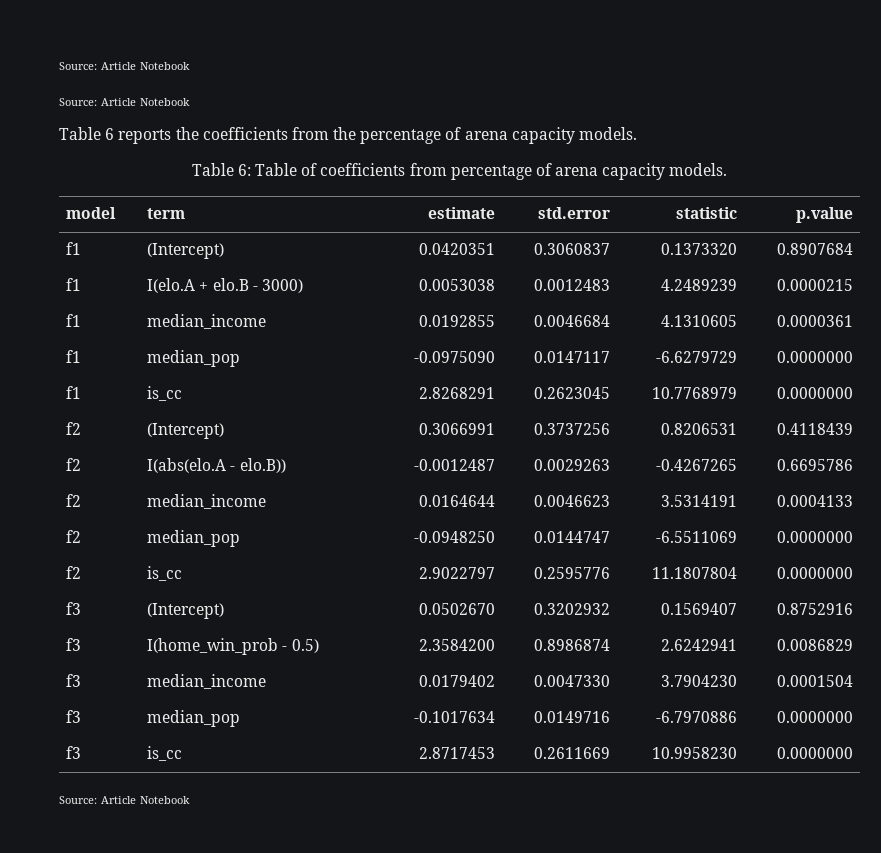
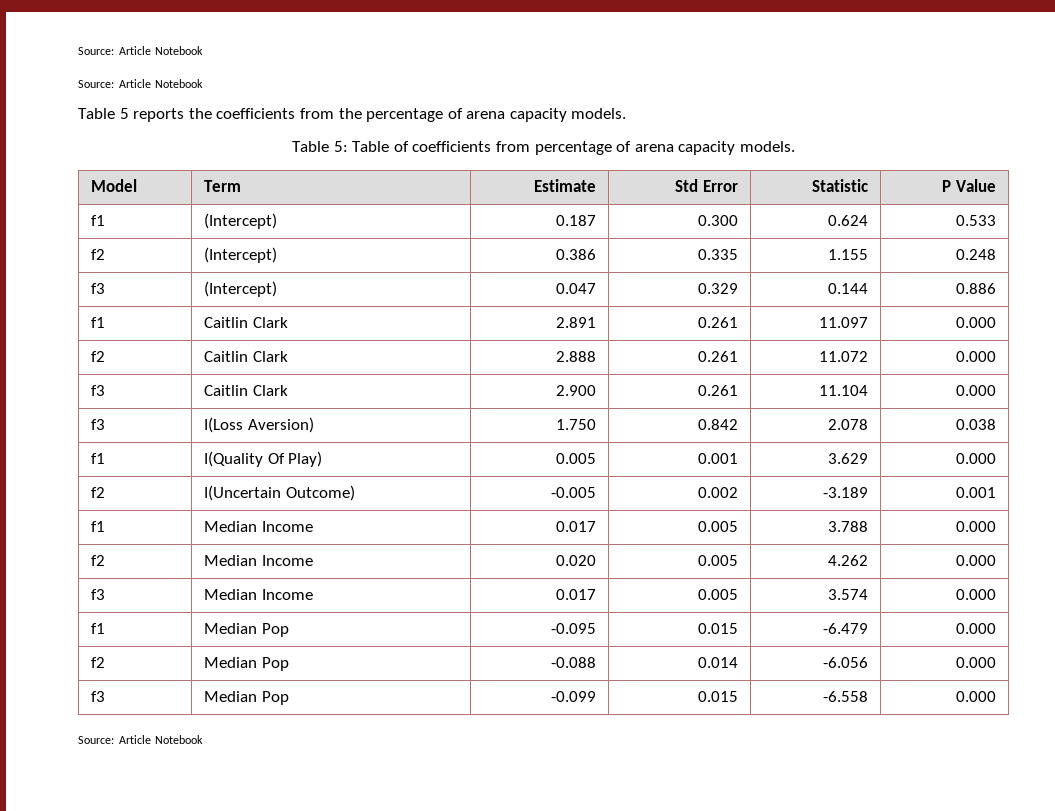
- Table 6 reports the coefficients from the percentage of arena capacity models.
+ Table 5 reports the coefficients from the percentage of arena capacity models.
- Table 6: Table of coefficients from percentage of arena capacity models.
+ Table 5: Table of coefficients from percentage of arena capacity models.
- model | term | estimate | std.error | statistic | p.value
- f1 | (Intercept) | 0.0420351 | 0.3060837 | 0.1373320 | 0.8907684
- f1 | I(elo.A + elo.B - 3000) | 0.0053038 | 0.0012483 | 4.2489239 | 0.0000215
- f1 | median_income | 0.0192855 | 0.0046684 | 4.1310605 | 0.0000361
- f1 | median_pop | -0.0975090 | 0.0147117 | -6.6279729 | 0.0000000
- f1 | is_cc | 2.8268291 | 0.2623045 | 10.7768979 | 0.0000000
- f2 | (Intercept) | 0.3066991 | 0.3737256 | 0.8206531 | 0.4118439
- f2 | I(abs(elo.A - elo.B)) | -0.0012487 | 0.0029263 | -0.4267265 | 0.6695786
- f2 | median_income | 0.0164644 | 0.0046623 | 3.5314191 | 0.0004133
- f2 | median_pop | -0.0948250 | 0.0144747 | -6.5511069 | 0.0000000
- f2 | is_cc | 2.9022797 | 0.2595776 | 11.1807804 | 0.0000000
- f3 | (Intercept) | 0.0502670 | 0.3202932 | 0.1569407 | 0.8752916
- f3 | I(home_win_prob - 0.5) | 2.3584200 | 0.8986874 | 2.6242941 | 0.0086829
- f3 | median_income | 0.0179402 | 0.0047330 | 3.7904230 | 0.0001504
- f3 | median_pop | -0.1017634 | 0.0149716 | -6.7970886 | 0.0000000
- f3 | is_cc | 2.8717453 | 0.2611669 | 10.9958230 | 0.0000000
+ Model | Term | Estimate | Std Error | Statistic | P Value
+ f1 | (Intercept) | 0.187 | 0.300 | 0.624 | 0.533
+ f2 | (Intercept) | 0.386 | 0.335 | 1.155 | 0.248
+ f3 | (Intercept) | 0.047 | 0.329 | 0.144 | 0.886
+ f1 | Caitlin Clark | 2.891 | 0.261 | 11.097 | 0.000
+ f2 | Caitlin Clark | 2.888 | 0.261 | 11.072 | 0.000
+ f3 | Caitlin Clark | 2.900 | 0.261 | 11.104 | 0.000
+ f3 | I(Loss Aversion) | 1.750 | 0.842 | 2.078 | 0.038
+ f1 | I(Quality Of Play) | 0.005 | 0.001 | 3.629 | 0.000
+ f2 | I(Uncertain Outcome) | -0.005 | 0.002 | -3.189 | 0.001
+ f1 | Median Income | 0.017 | 0.005 | 3.788 | 0.000
+ f2 | Median Income | 0.020 | 0.005 | 4.262 | 0.000
+ f3 | Median Income | 0.017 | 0.005 | 3.574 | 0.000
+ f1 | Median Pop | -0.095 | 0.015 | -6.479 | 0.000
+ f2 | Median Pop | -0.088 | 0.014 | -6.056 | 0.000
+ f3 | Median Pop | -0.099 | 0.015 | -6.558 | 0.000

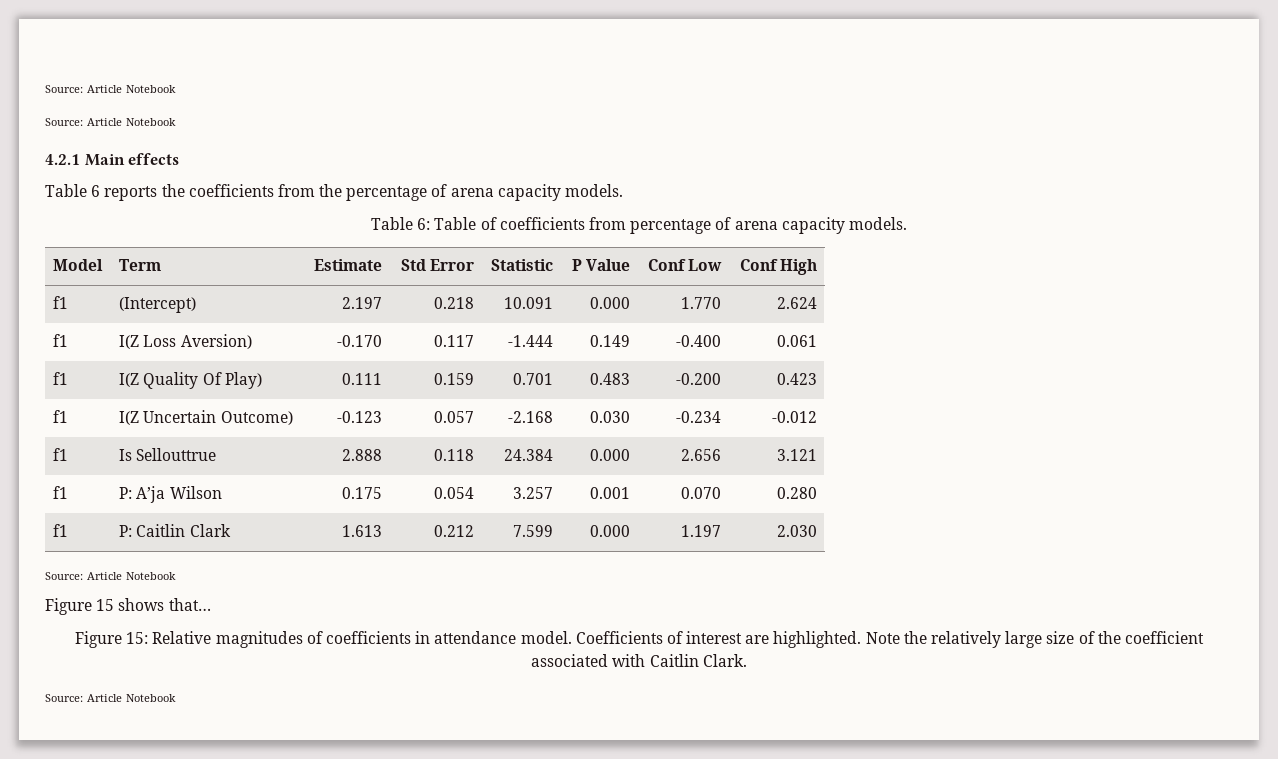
- Table 5 reports the coefficients from the percentage of arena capacity models.
+ 4.2.1 Main effects
+ Table 6 reports the coefficients from the percentage of arena capacity models.
- Table 5: Table of coefficients from percentage of arena capacity models.
+ Table 6: Table of coefficients from percentage of arena capacity models.
- Model | Term | Estimate | Std Error | Statistic | P Value
- f1 | (Intercept) | 0.187 | 0.300 | 0.624 | 0.533
- f2 | (Intercept) | 0.386 | 0.335 | 1.155 | 0.248
- f3 | (Intercept) | 0.047 | 0.329 | 0.144 | 0.886
- f1 | Caitlin Clark | 2.891 | 0.261 | 11.097 | 0.000
- f2 | Caitlin Clark | 2.888 | 0.261 | 11.072 | 0.000
- f3 | Caitlin Clark | 2.900 | 0.261 | 11.104 | 0.000
- f3 | I(Loss Aversion) | 1.750 | 0.842 | 2.078 | 0.038
- f1 | I(Quality Of Play) | 0.005 | 0.001 | 3.629 | 0.000
- f2 | I(Uncertain Outcome) | -0.005 | 0.002 | -3.189 | 0.001
- f1 | Median Income | 0.017 | 0.005 | 3.788 | 0.000
- f2 | Median Income | 0.020 | 0.005 | 4.262 | 0.000
- f3 | Median Income | 0.017 | 0.005 | 3.574 | 0.000
- f1 | Median Pop | -0.095 | 0.015 | -6.479 | 0.000
- f2 | Median Pop | -0.088 | 0.014 | -6.056 | 0.000
- f3 | Median Pop | -0.099 | 0.015 | -6.558 | 0.000
+ Model | Term | Estimate | Std Error | Statistic | P Value | Conf Low | Conf High
+ f1 | (Intercept) | 2.197 | 0.218 | 10.091 | 0.000 | 1.770 | 2.624
+ f1 | I(Z Loss Aversion) | -0.170 | 0.117 | -1.444 | 0.149 | -0.400 | 0.061
+ f1 | I(Z Quality Of Play) | 0.111 | 0.159 | 0.701 | 0.483 | -0.200 | 0.423
+ f1 | I(Z Uncertain Outcome) | -0.123 | 0.057 | -2.168 | 0.030 | -0.234 | -0.012
+ f1 | Is Sellouttrue | 2.888 | 0.118 | 24.384 | 0.000 | 2.656 | 3.121
+ f1 | P: A’ja Wilson | 0.175 | 0.054 | 3.257 | 0.001 | 0.070 | 0.280
+ f1 | P: Caitlin Clark | 1.613 | 0.212 | 7.599 | 0.000 | 1.197 | 2.030
+ Source: Article Notebook
+ Figure 15 shows that…
+ Figure 15: Relative magnitudes of coefficients in attendance model. Coefficients of interest are highlighted. Note the relatively large size of the coefficient associated with Caitlin Clark.

